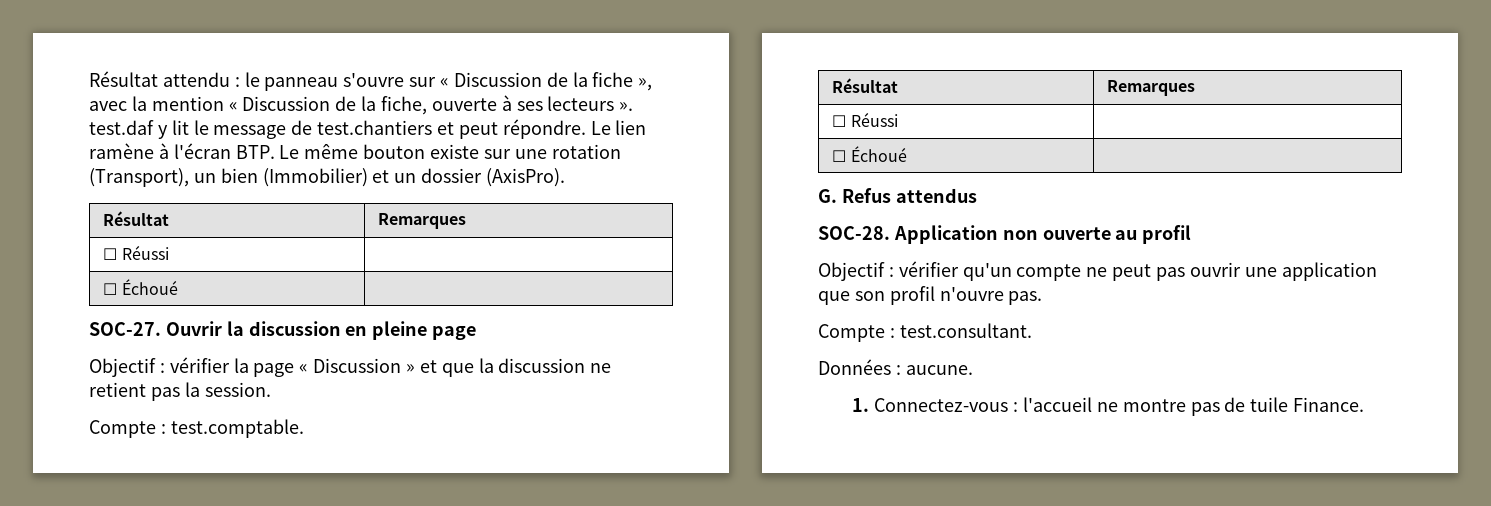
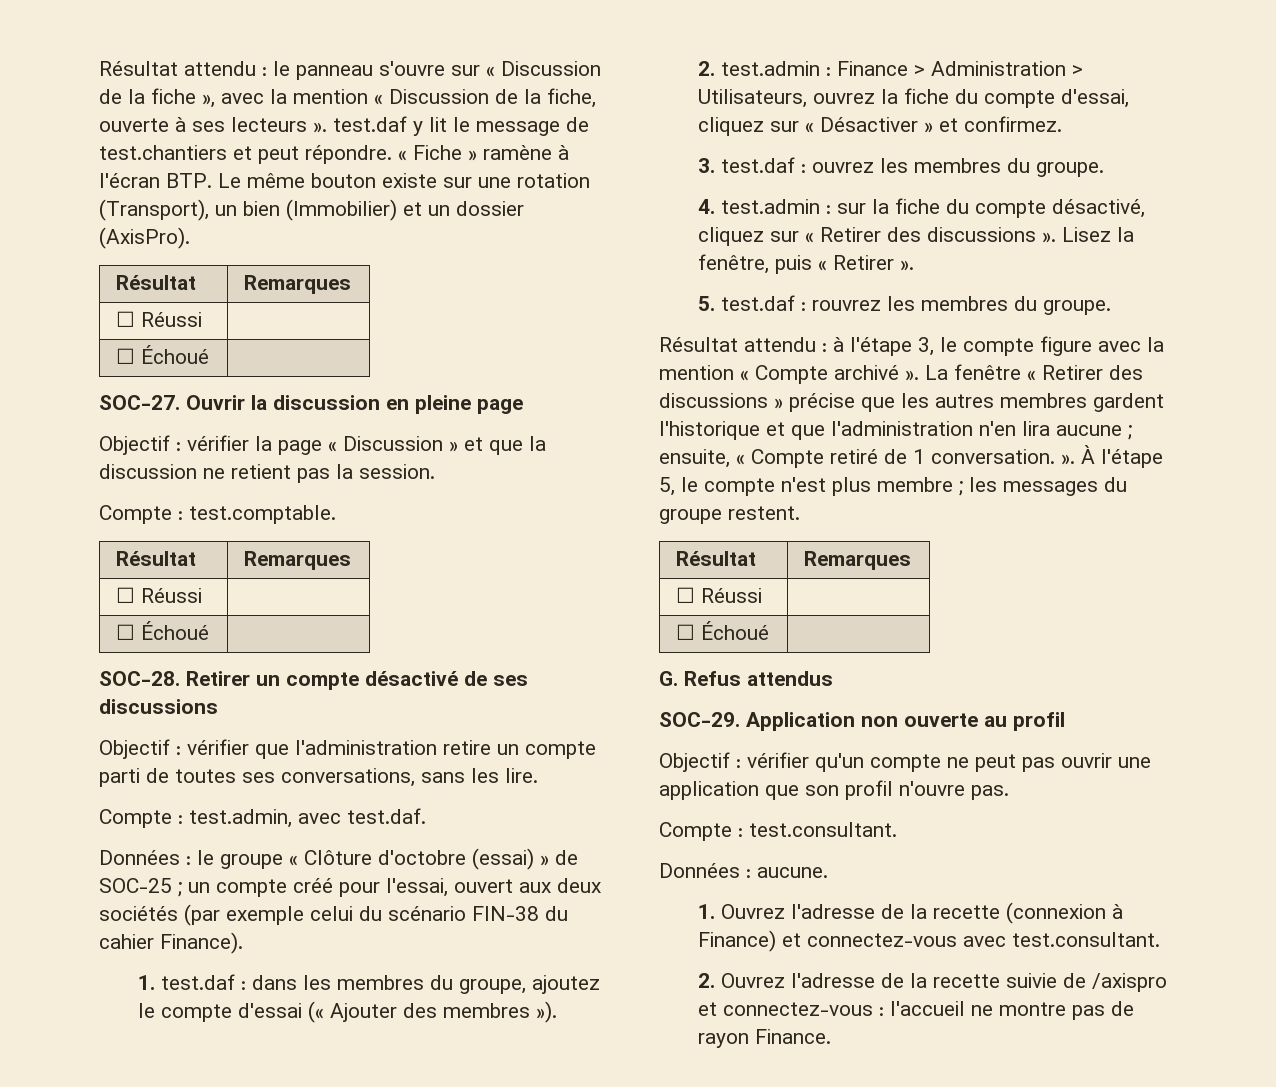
- Le lien ramène à l'écran BTP. Le même bouton existe sur une rotation (Transport), un bien (Immobilier) et un dossier (AxisPro).
+ « Fiche » ramène à l'écran BTP. Le même bouton existe sur une rotation (Transport), un bien (Immobilier) et un dossier (AxisPro).
+ SOC-28. Retirer un compte désactivé de ses discussions
+ Objectif : vérifier que l'administration retire un compte parti de toutes ses conversations, sans les lire.
+ Compte : test.admin, avec test.daf.
+ Données : le groupe « Clôture d'octobre (essai) » de SOC-25 ; un compte créé pour l'essai, ouvert aux deux sociétés (par exemple celui du scénario FIN-38 du cahier Finance).
+ 1. test.daf : dans les membres du groupe, ajoutez le compte d'essai (« Ajouter des membres »).
+ 2. test.admin : Finance > Administration > Utilisateurs, ouvrez la fiche du compte d'essai, cliquez sur « Désactiver » et confirmez.
+ 3. test.daf : ouvrez les membres du groupe.
+ 4. test.admin : sur la fiche du compte désactivé, cliquez sur « Retirer des discussions ». Lisez la fenêtre, puis « Retirer ».
+ 5. test.daf : rouvrez les membres du groupe.
+ Résultat attendu : à l'étape 3, le compte figure avec la mention « Compte archivé ». La fenêtre « Retirer des discussions » précise que les autres membres gardent l'historique et que l'administration n'en lira aucune ; ensuite, « Compte retiré de 1 conversation. ». À l'étape 5, le compte n'est plus membre ; les messages du groupe restent.
+ Résultat | Remarques
+ ☐ Réussi |
+ ☐ Échoué |
- SOC-28.
+ SOC-29.
- 1. Connectez-vous : l'accueil ne montre pas de tuile Finance.
+ 1. Ouvrez l'adresse de la recette (connexion à Finance) et connectez-vous avec test.consultant.
+ 2. Ouvrez l'adresse de la recette suivie de /axispro et connectez-vous : l'accueil ne montre pas de rayon Finance.

